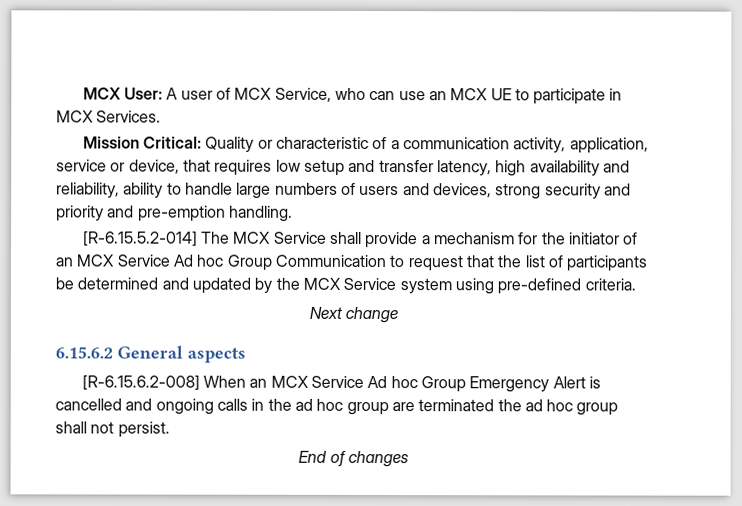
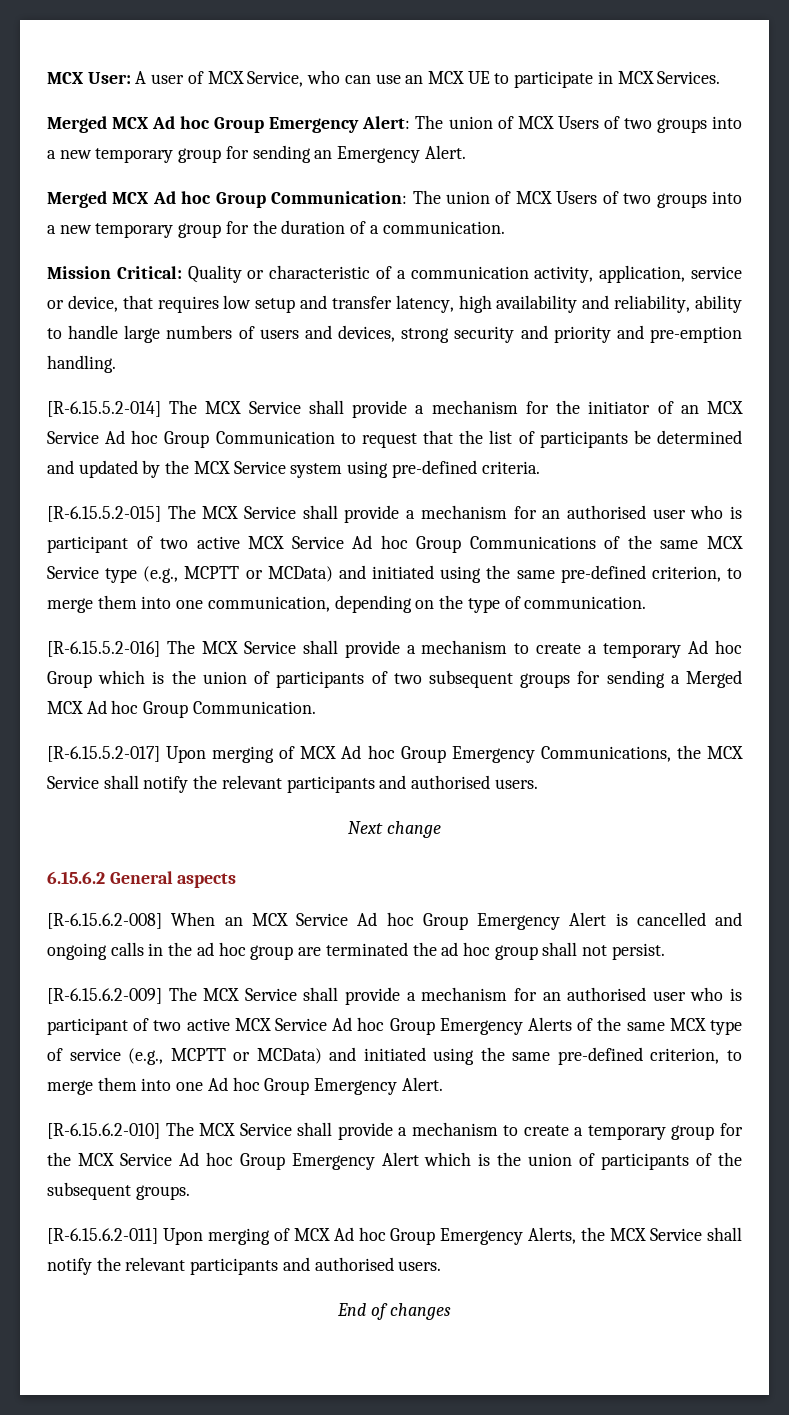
+ Merged MCX Ad hoc Group Emergency Alert: The union of MCX Users of two groups into a new temporary group for sending an Emergency Alert.
+ Merged MCX Ad hoc Group Communication: The union of MCX Users of two groups into a new temporary group for the duration of a communication.
+ [R-6.15.5.2-015] The MCX Service shall provide a mechanism for an authorised user who is participant of two active MCX Service Ad hoc Group Communications of the same MCX Service type (e.g., MCPTT or MCData) and initiated using the same pre-defined criterion, to merge them into one communication, depending on the type of communication.
+ [R-6.15.5.2-016] The MCX Service shall provide a mechanism to create a temporary Ad hoc Group which is the union of participants of two subsequent groups for sending a Merged MCX Ad hoc Group Communication.
+ [R-6.15.5.2-017] Upon merging of MCX Ad hoc Group Emergency Communications, the MCX Service shall notify the relevant participants and authorised users.
+ [R-6.15.6.2-009] The MCX Service shall provide a mechanism for an authorised user who is participant of two active MCX Service Ad hoc Group Emergency Alerts of the same MCX type of service (e.g., MCPTT or MCData) and initiated using the same pre-defined criterion, to merge them into one Ad hoc Group Emergency Alert.
+ [R-6.15.6.2-010] The MCX Service shall provide a mechanism to create a temporary group for the MCX Service Ad hoc Group Emergency Alert which is the union of participants of the subsequent groups.
+ [R-6.15.6.2-011] Upon merging of MCX Ad hoc Group Emergency Alerts, the MCX Service shall notify the relevant participants and authorised users.

